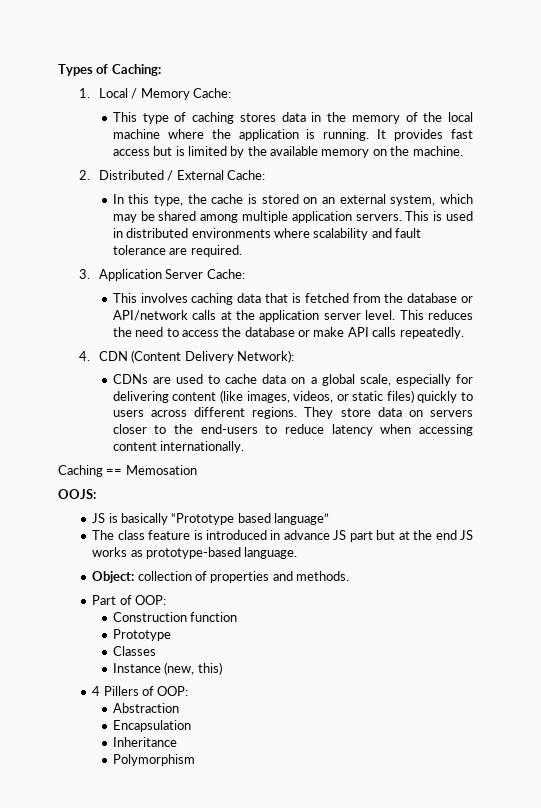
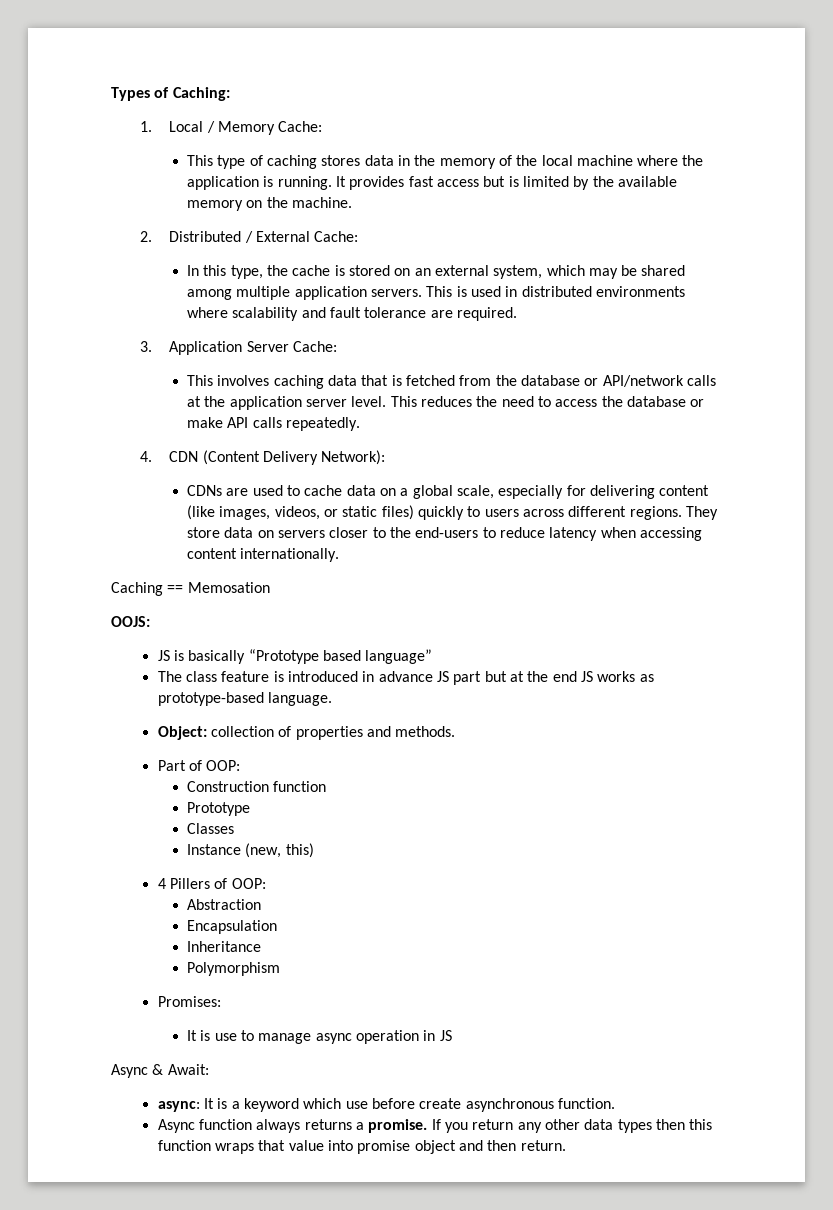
+ Promises:
+ It is use to manage async operation in JS
+ Async & Await:
+ async: It is a keyword which use before create asynchronous function.
+ Async function always returns a promise. If you return any other data types then this function wraps that value into promise object and then return.

